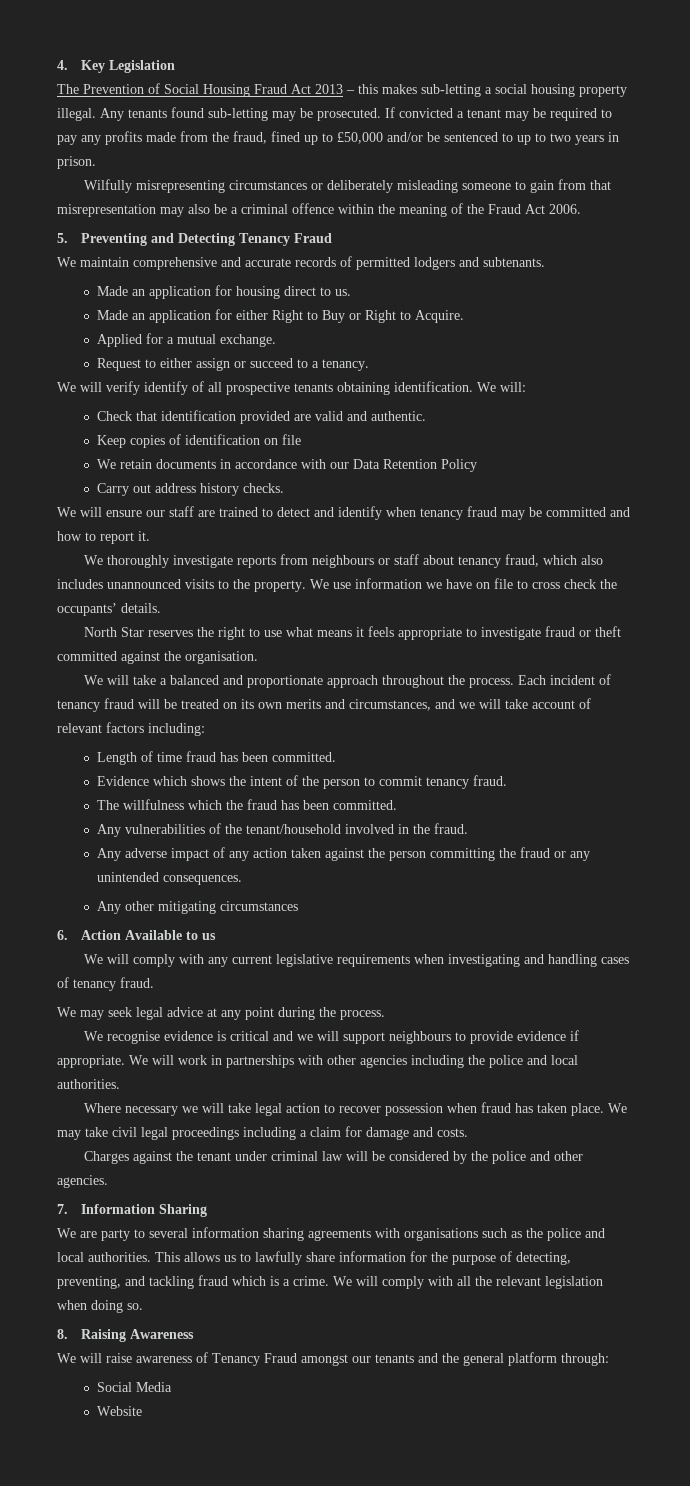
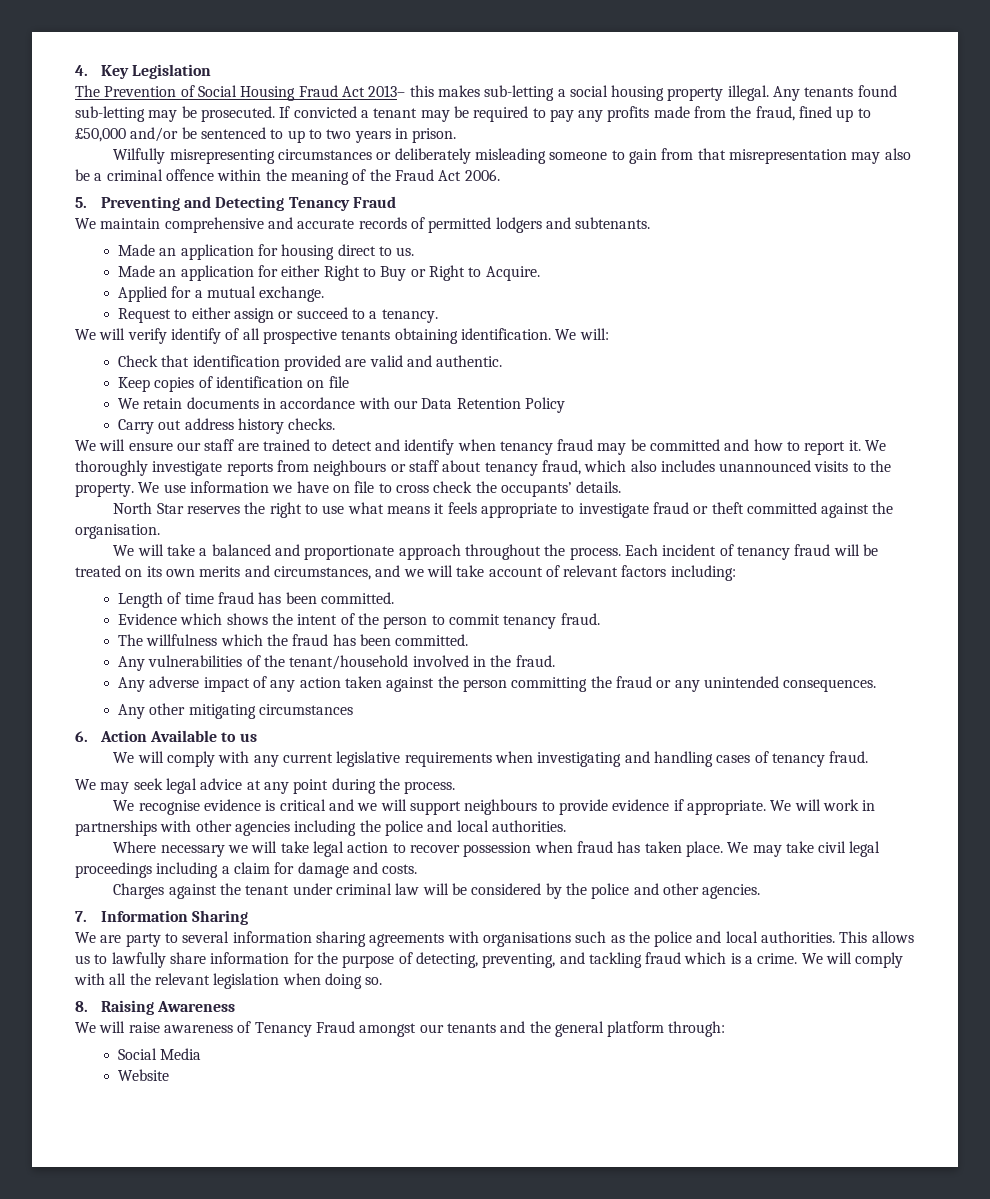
- The Prevention of Social Housing Fraud Act 2013 – this makes sub-letting a social housing property illegal.
+ The Prevention of Social Housing Fraud Act 2013– this makes sub-letting a social housing property illegal.
- We will ensure our staff are trained to detect and identify when tenancy fraud may be committed and how to report it.
- We thoroughly investigate reports from neighbours or staff about tenancy fraud, which also includes unannounced visits to the property.
+ We will ensure our staff are trained to detect and identify when tenancy fraud may be committed and how to report it. We thoroughly investigate reports from neighbours or staff about tenancy fraud, which also includes unannounced visits to the property.

